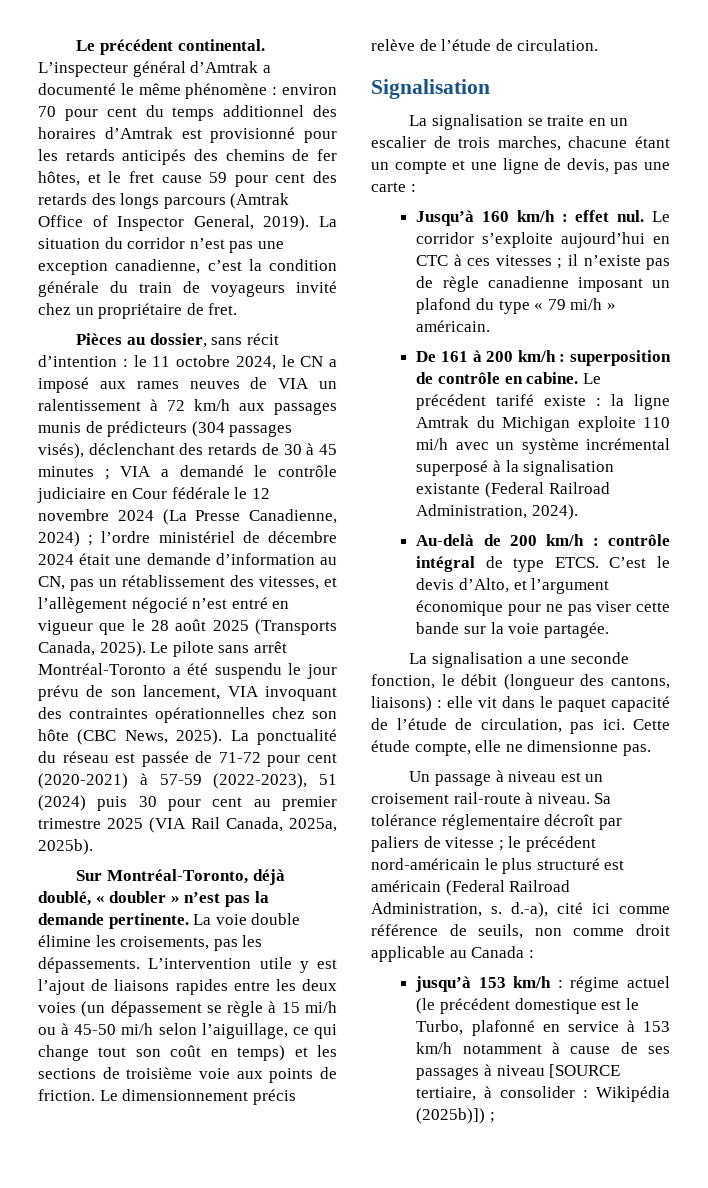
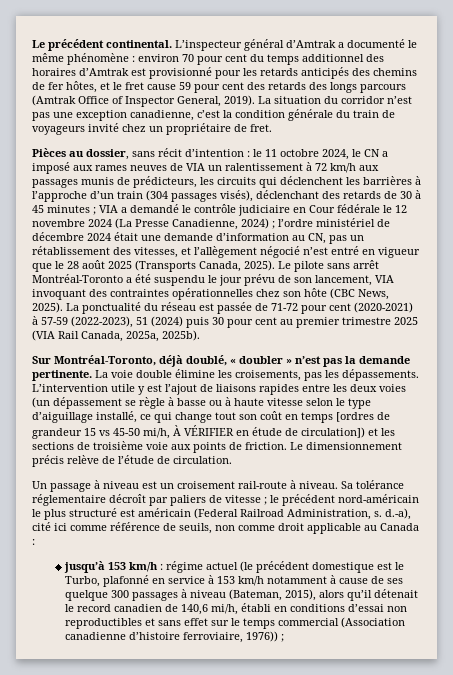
- le 11 octobre 2024, le CN a imposé aux rames neuves de VIA un ralentissement à 72 km/h aux passages munis de prédicteurs (304 passages visés), déclenchant des retards de 30 à 45 minutes ;
+ le 11 octobre 2024, le CN a imposé aux rames neuves de VIA un ralentissement à 72 km/h aux passages munis de prédicteurs, les circuits qui déclenchent les barrières à l’approche d’un train (304 passages visés), déclenchant des retards de 30 à 45 minutes ;
- L’intervention utile y est l’ajout de liaisons rapides entre les deux voies (un dépassement se règle à 15 mi/h ou à 45-50 mi/h selon l’aiguillage, ce qui change tout son coût en temps) et les sections de troisième voie aux points de friction.
+ L’intervention utile y est l’ajout de liaisons rapides entre les deux voies (un dépassement se règle à basse ou à haute vitesse selon le type d’aiguillage installé, ce qui change tout son coût en temps [ordres de grandeur 15 vs 45-50 mi/h, À VÉRIFIER en étude de circulation]) et les sections de troisième voie aux points de friction.
- Signalisation
- La signalisation se traite en un escalier de trois marches, chacune étant un compte et une ligne de devis, pas une carte :
- Jusqu’à 160 km/h : effet nul. Le corridor s’exploite aujourd’hui en CTC à ces vitesses ; il n’existe pas de règle canadienne imposant un plafond du type « 79 mi/h » américain.
- De 161 à 200 km/h : superposition de contrôle en cabine. Le précédent tarifé existe : la ligne Amtrak du Michigan exploite 110 mi/h avec un système incrémental superposé à la signalisation existante (Federal Railroad Administration, 2024).
- Au-delà de 200 km/h : contrôle intégral de type ETCS. C’est le devis d’Alto, et l’argument économique pour ne pas viser cette bande sur la voie partagée.
- La signalisation a une seconde fonction, le débit (longueur des cantons, liaisons) : elle vit dans le paquet capacité de l’étude de circulation, pas ici. Cette étude compte, elle ne dimensionne pas.
- jusqu’à 153 km/h : régime actuel (le précédent domestique est le Turbo, plafonné en service à 153 km/h notamment à cause de ses passages à niveau [SOURCE tertiaire, à consolider : Wikipédia (2025b)]) ;
+ jusqu’à 153 km/h : régime actuel (le précédent domestique est le Turbo, plafonné en service à 153 km/h notamment à cause de ses quelque 300 passages à niveau (Bateman, 2015), alors qu’il détenait le record canadien de 140,6 mi/h, établi en conditions d’essai non reproductibles et sans effet sur le temps commercial (Association canadienne d’histoire ferroviaire, 1976)) ;

